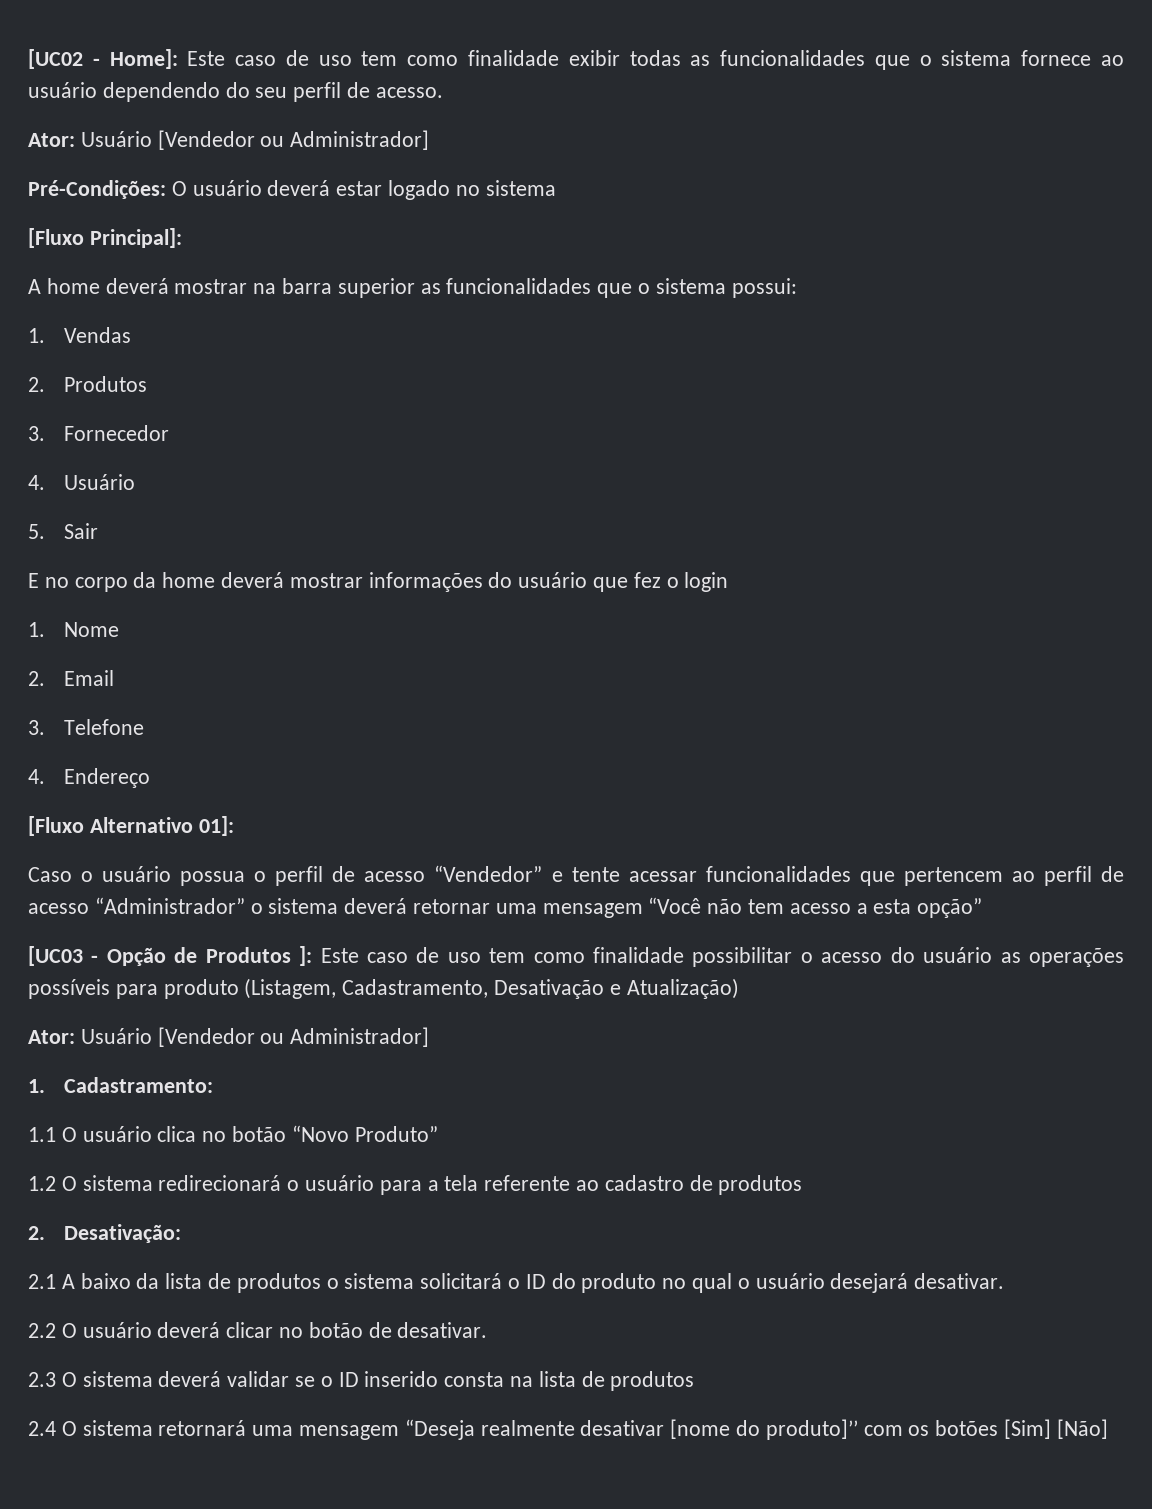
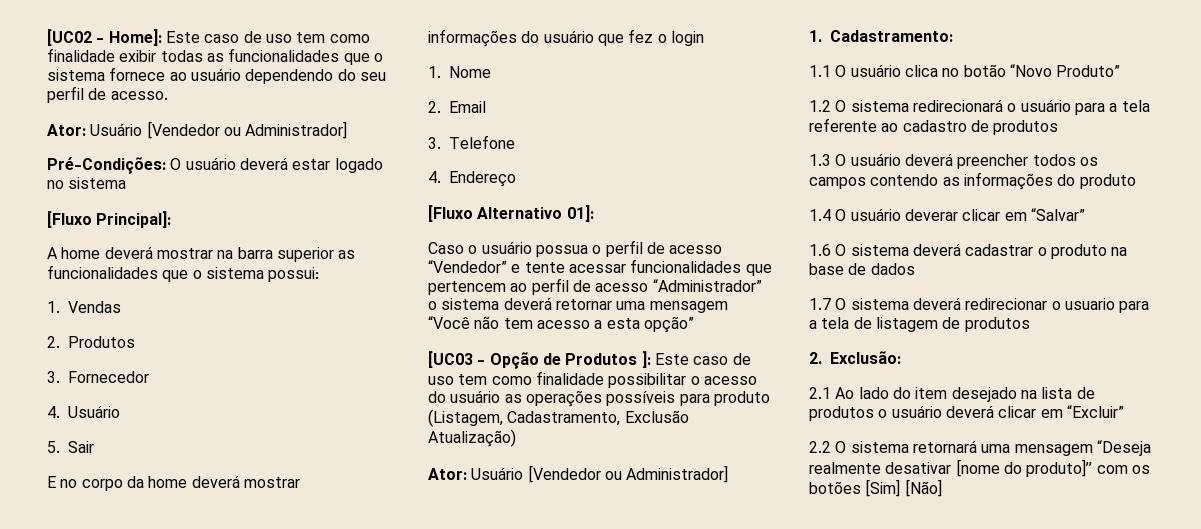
- [UC03 - Opção de Produtos ]: Este caso de uso tem como finalidade possibilitar o acesso do usuário as operações possíveis para produto (Listagem, Cadastramento, Desativação e Atualização)
+ [UC03 - Opção de Produtos ]: Este caso de uso tem como finalidade possibilitar o acesso do usuário as operações possíveis para produto (Listagem, Cadastramento, Exclusão Atualização)
- 2. Desativação:
+ 1.3 O usuário deverá preencher todos os campos contendo as informações do produto
+ 1.4 O usuário deverar clicar em “Salvar”
+ 1.6 O sistema deverá cadastrar o produto na base de dados
+ 1.7 O sistema deverá redirecionar o usuario para a tela de listagem de produtos
+ 2. Exclusão:
- 2.1 A baixo da lista de produtos o sistema solicitará o ID do produto no qual o usuário desejará desativar.
- 2.2 O usuário deverá clicar no botão de desativar.
- 2.3 O sistema deverá validar se o ID inserido consta na lista de produtos
- 2.4 O sistema retornará uma mensagem “Deseja realmente desativar [nome do produto]’’ com os botões [Sim] [Não]
+ 2.1 Ao lado do item desejado na lista de produtos o usuário deverá clicar em “Excluir”
+ 2.2 O sistema retornará uma mensagem “Deseja realmente desativar [nome do produto]’’ com os botões [Sim] [Não]

